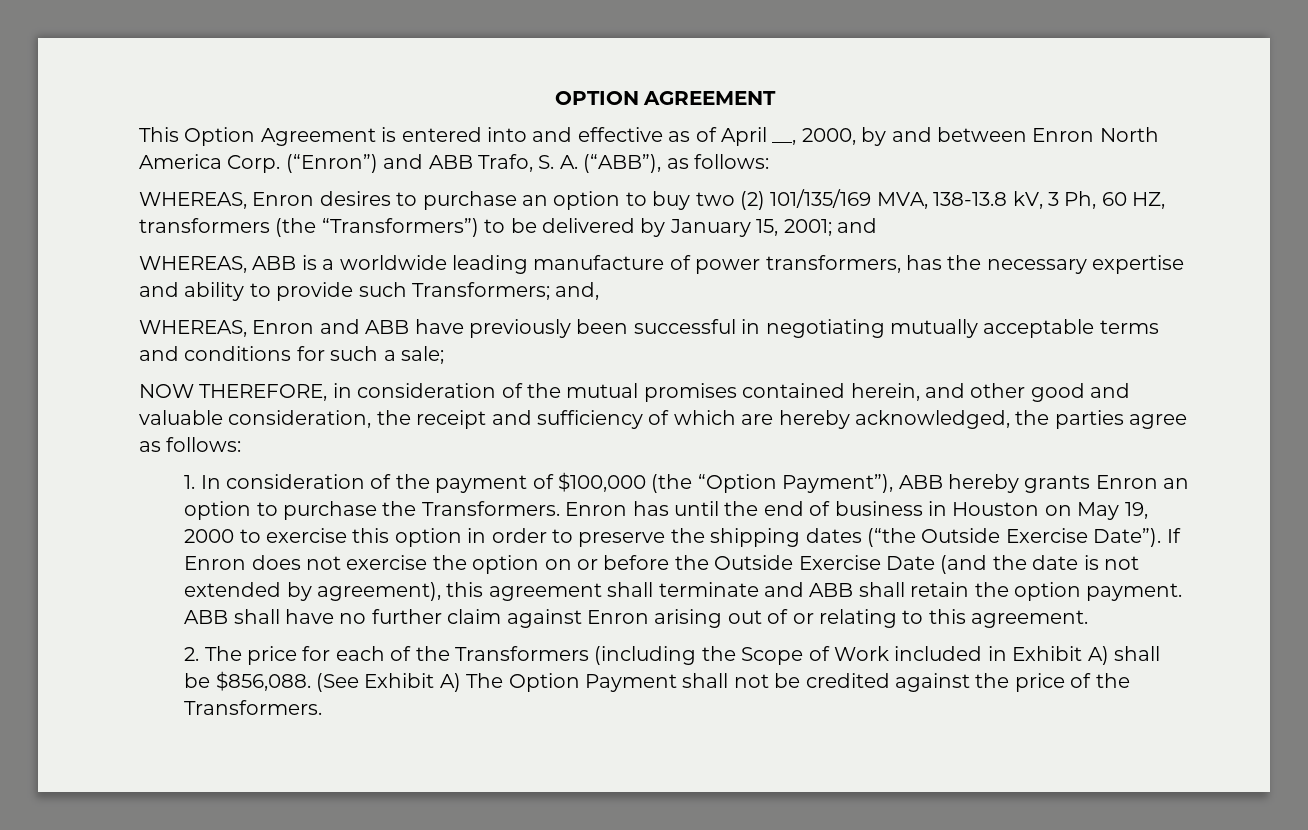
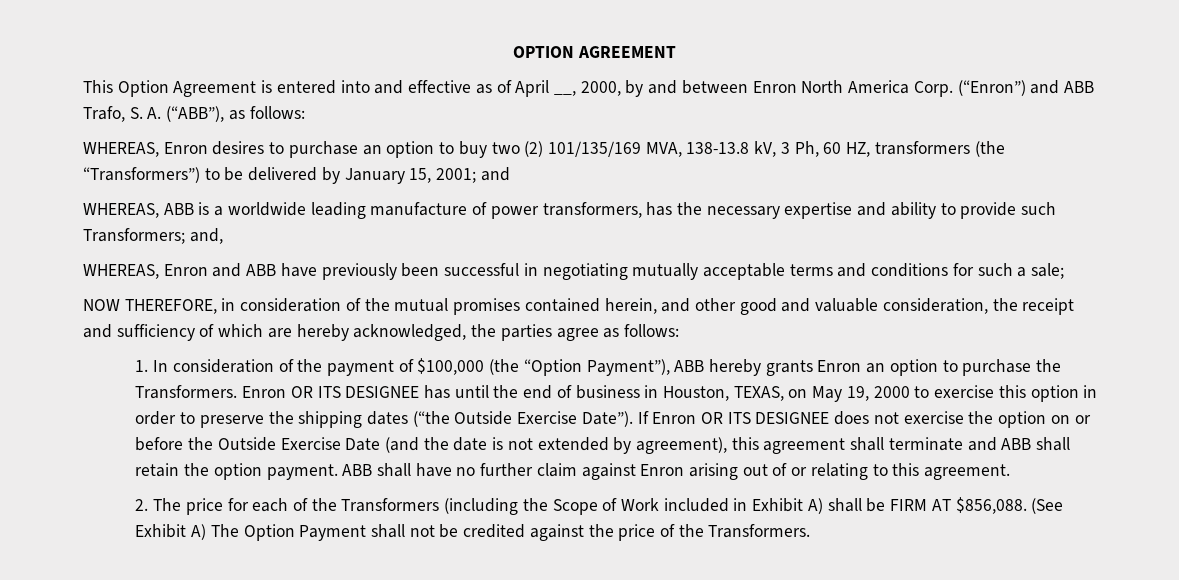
- Enron has until the end of business in Houston on May 19, 2000 to exercise this option in order to preserve the shipping dates (“the Outside Exercise Date”).
+ Enron OR ITS DESIGNEE has until the end of business in Houston, TEXAS, on May 19, 2000 to exercise this option in order to preserve the shipping dates (“the Outside Exercise Date”).
- If Enron does not exercise the option on or before the Outside Exercise Date (and the date is not extended by agreement), this agreement shall terminate and ABB shall retain the option payment.
+ If Enron OR ITS DESIGNEE does not exercise the option on or before the Outside Exercise Date (and the date is not extended by agreement), this agreement shall terminate and ABB shall retain the option payment.
- 2. The price for each of the Transformers (including the Scope of Work included in Exhibit A) shall be $856,088.
+ 2. The price for each of the Transformers (including the Scope of Work included in Exhibit A) shall be FIRM AT $856,088.

